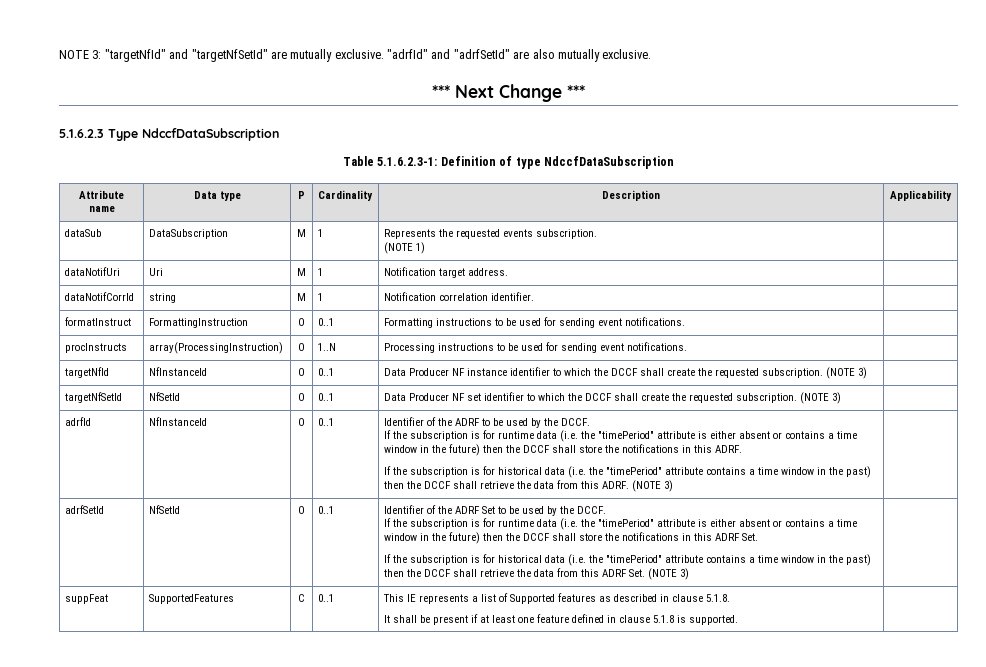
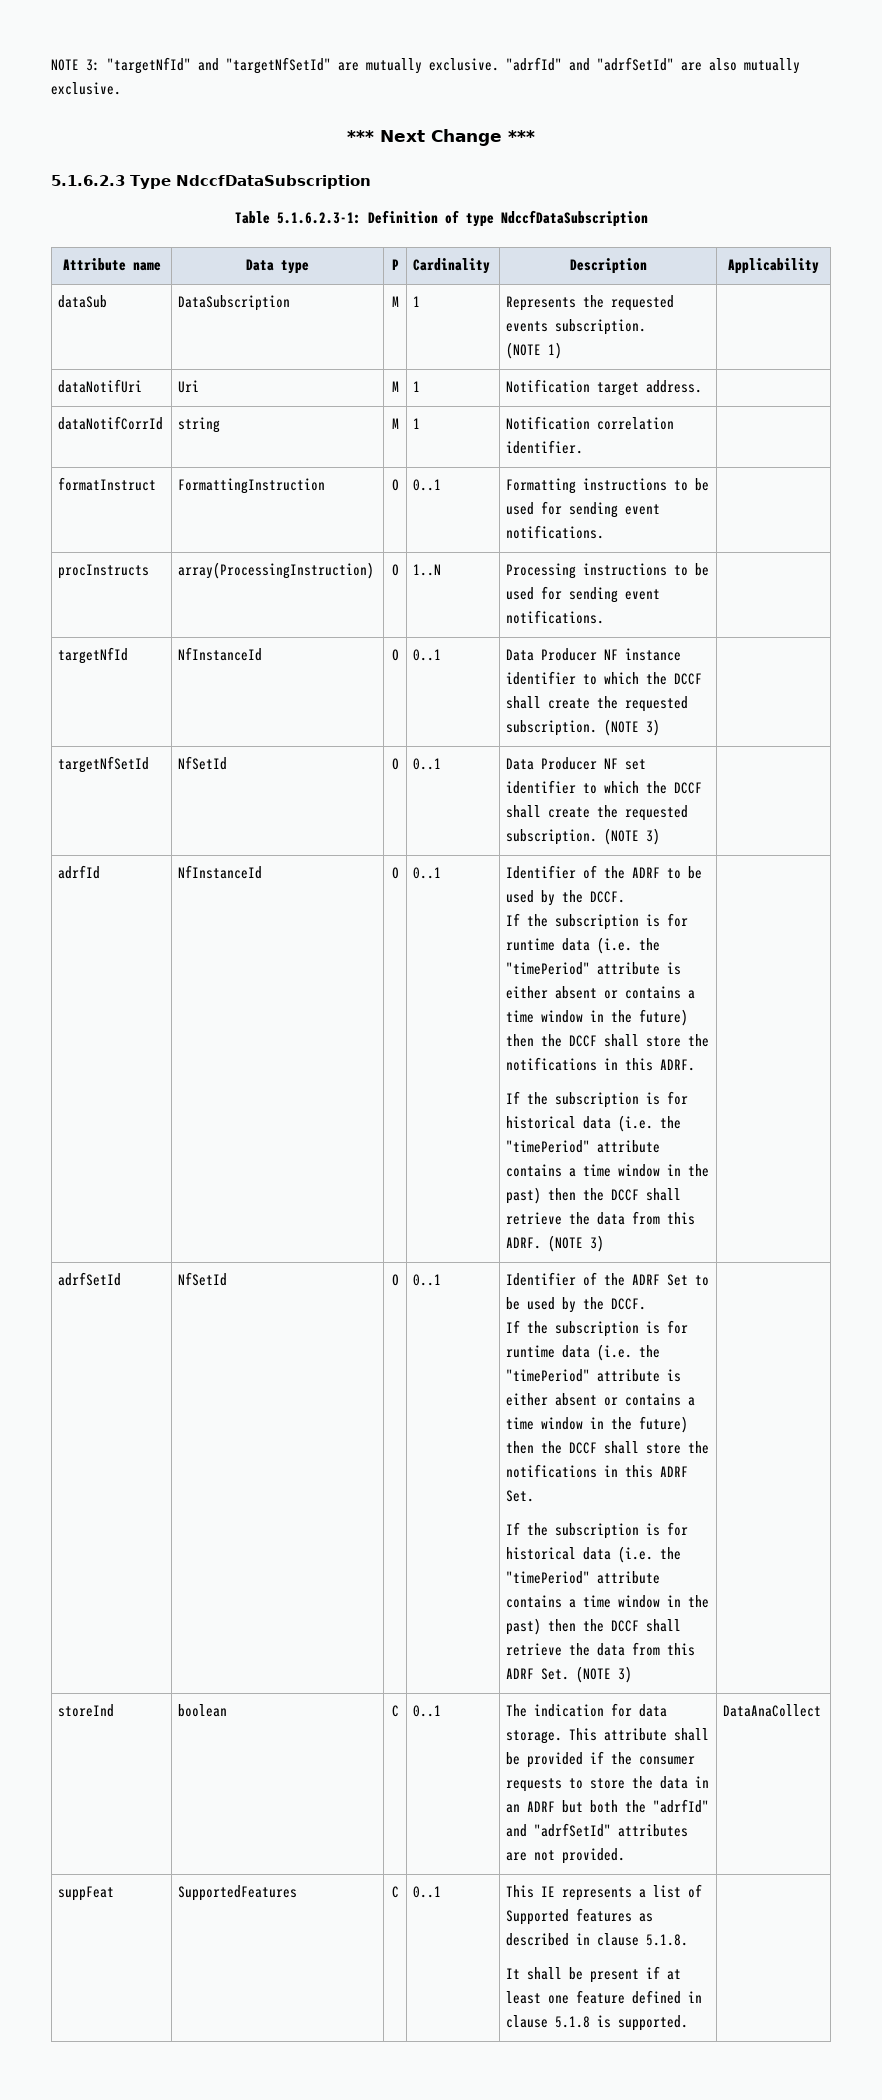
+ storeInd | boolean | C | 0..1 | The indication for data storage. This attribute shall be provided if the consumer requests to store the data in an ADRF but both the "adrfId" and "adrfSetId" attributes are not provided. | DataAnaCollect

